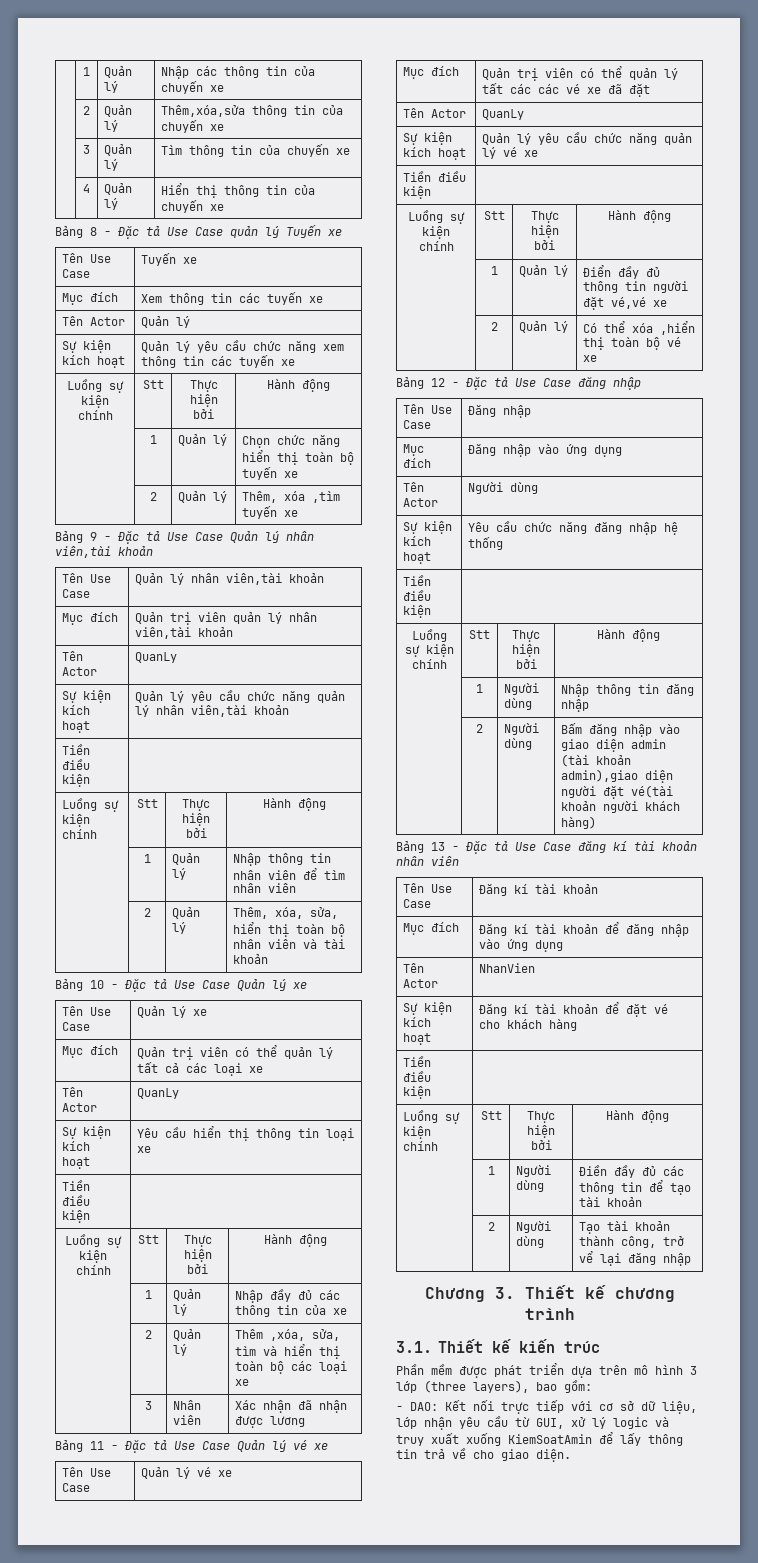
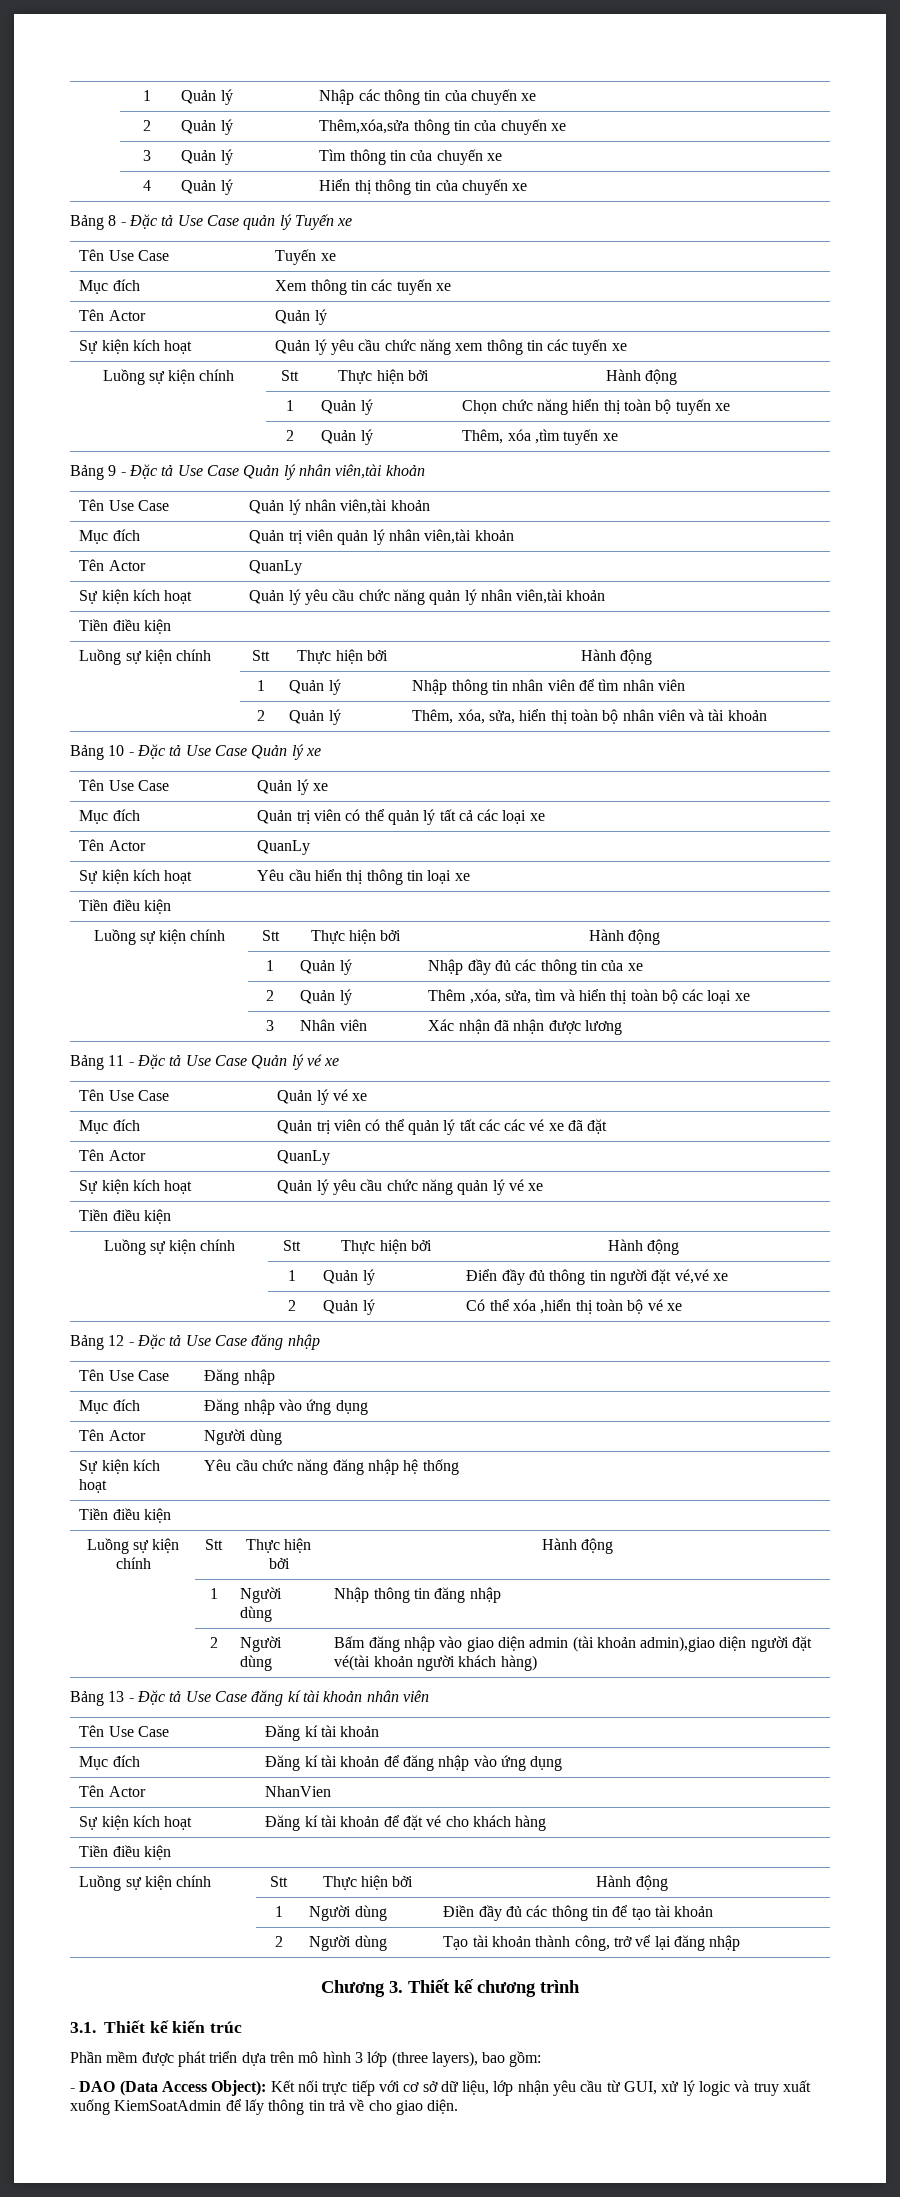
- - DAO: Kết nối trực tiếp với cơ sở dữ liệu, lớp nhận yêu cầu từ GUI, xử lý logic và truy xuất xuống KiemSoatAmin để lấy thông tin trả về cho giao diện.
+ - DAO (Data Access Object): Kết nối trực tiếp với cơ sở dữ liệu, lớp nhận yêu cầu từ GUI, xử lý logic và truy xuất xuống KiemSoatAdmin để lấy thông tin trả về cho giao diện.

